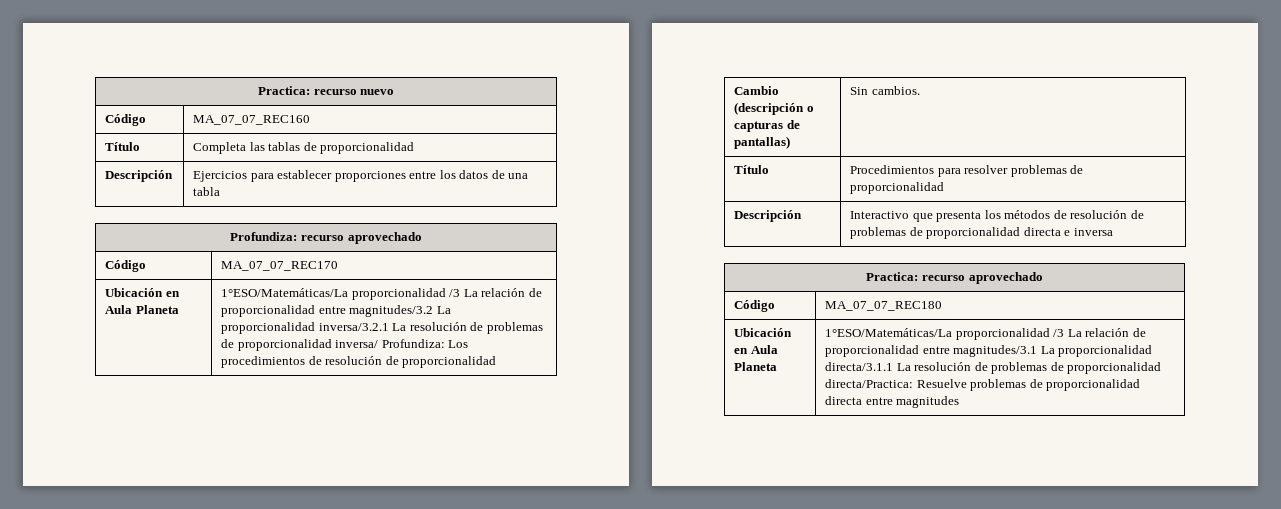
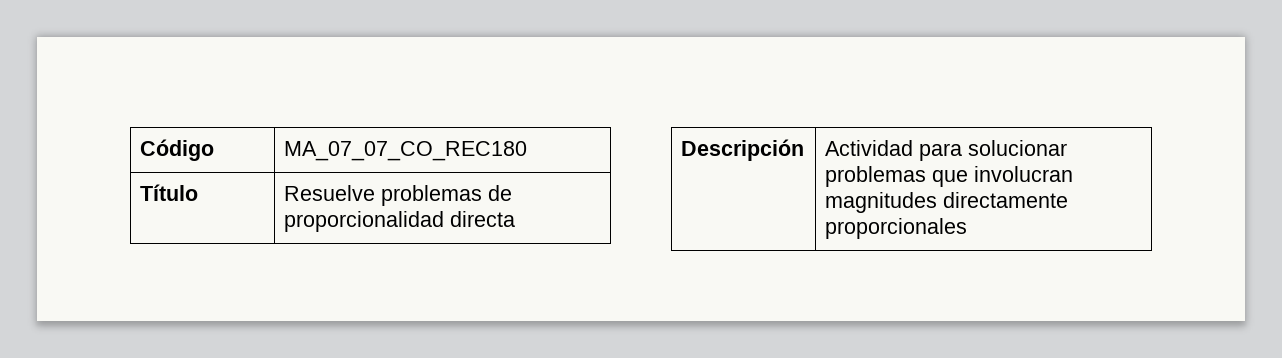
- Practica: recurso nuevo
- Código | MA_07_07_REC160
- Título | Completa las tablas de proporcionalidad
- Descripción | Ejercicios para establecer proporciones entre los datos de una tabla
- Profundiza: recurso aprovechado
- Código | MA_07_07_REC170
- Ubicación en Aula Planeta | 1°ESO/Matemáticas/La proporcionalidad /3 La relación de proporcionalidad entre magnitudes/3.2 La proporcionalidad inversa/3.2.1 La resolución de problemas de proporcionalidad inversa/ Profundiza: Los procedimientos de resolución de proporcionalidad
- Cambio (descripción o capturas de pantallas) | Sin cambios.
- Título | Procedimientos para resolver problemas de proporcionalidad
- Descripción | Interactivo que presenta los métodos de resolución de problemas de proporcionalidad directa e inversa
- Practica: recurso aprovechado
- Código | MA_07_07_REC180
- Ubicación en Aula Planeta | 1°ESO/Matemáticas/La proporcionalidad /3 La relación de proporcionalidad entre magnitudes/3.1 La proporcionalidad directa/3.1.1 La resolución de problemas de proporcionalidad directa/Practica: Resuelve problemas de proporcionalidad directa entre magnitudes
+ Código | MA_07_07_CO_REC180
+ Título | Resuelve problemas de proporcionalidad directa
+ Descripción | Actividad para solucionar problemas que involucran magnitudes directamente proporcionales

